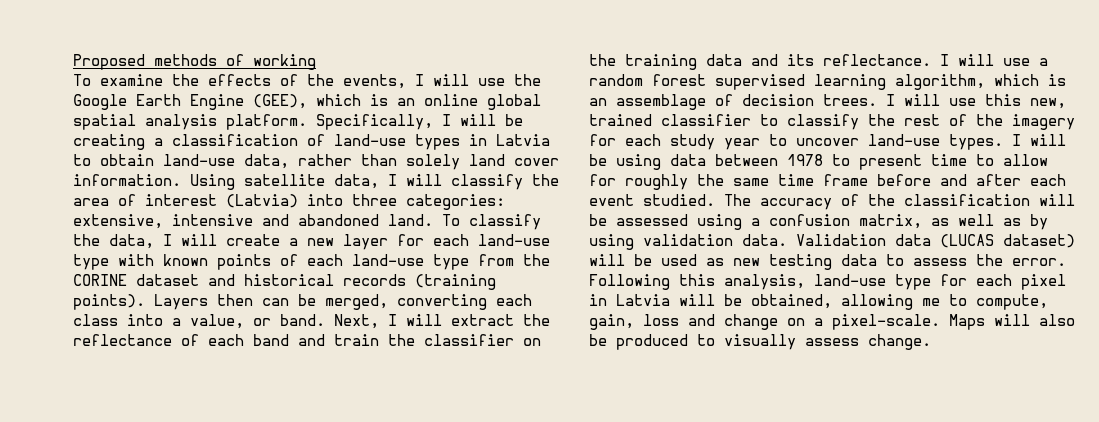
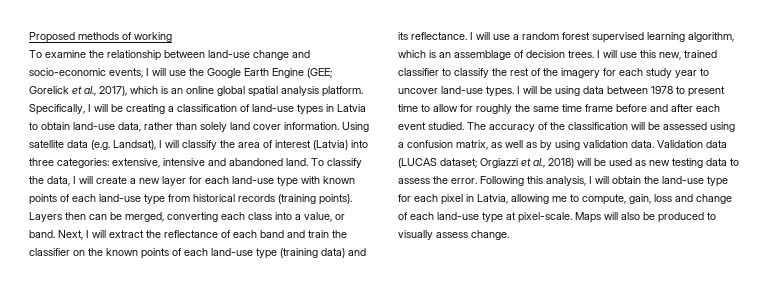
- To examine the effects of the events, I will use the Google Earth Engine (GEE), which is an online global spatial analysis platform.
+ To examine the relationship between land-use change and socio-economic events, I will use the Google Earth Engine (GEE; Gorelick et al., 2017), which is an online global spatial analysis platform.
- Using satellite data, I will classify the area of interest (Latvia) into three categories: extensive, intensive and abandoned land.
+ Using satellite data (e.g. Landsat), I will classify the area of interest (Latvia) into three categories: extensive, intensive and abandoned land.
- To classify the data, I will create a new layer for each land-use type with known points of each land-use type from the CORINE dataset and historical records (training points).
+ To classify the data, I will create a new layer for each land-use type with known points of each land-use type from historical records (training points).
- Next, I will extract the reflectance of each band and train the classifier on the training data and its reflectance.
+ Next, I will extract the reflectance of each band and train the classifier on the known points of each land-use type (training data) and its reflectance.
- Validation data (LUCAS dataset) will be used as new testing data to assess the error.
+ Validation data (LUCAS dataset; Orgiazzi et al., 2018) will be used as new testing data to assess the error.
- Following this analysis, land-use type for each pixel in Latvia will be obtained, allowing me to compute, gain, loss and change on a pixel-scale.
+ Following this analysis, I will obtain the land-use type for each pixel in Latvia, allowing me to compute, gain, loss and change of each land-use type at pixel-scale.

